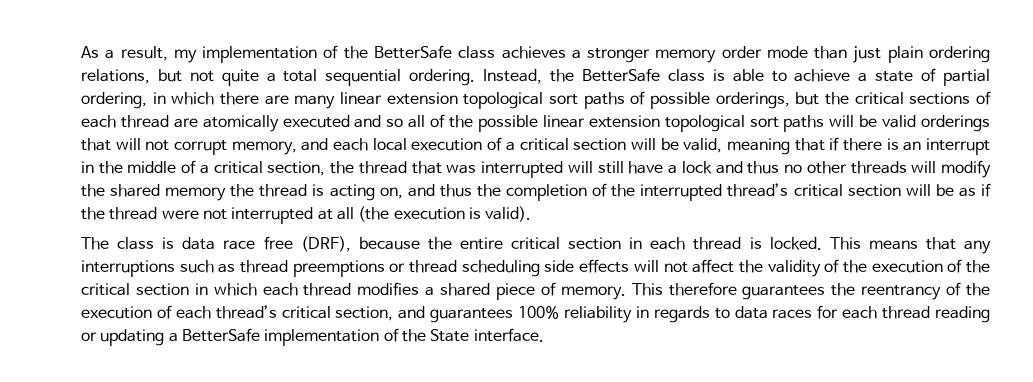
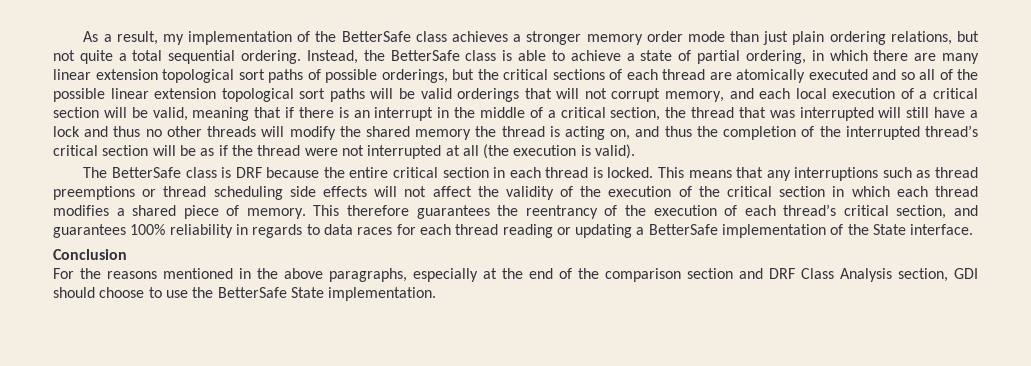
- The class is data race free (DRF), because the entire critical section in each thread is locked.
+ The BetterSafe class is DRF because the entire critical section in each thread is locked.
+ Conclusion
+ For the reasons mentioned in the above paragraphs, especially at the end of the comparison section and DRF Class Analysis section, GDI should choose to use the BetterSafe State implementation.

